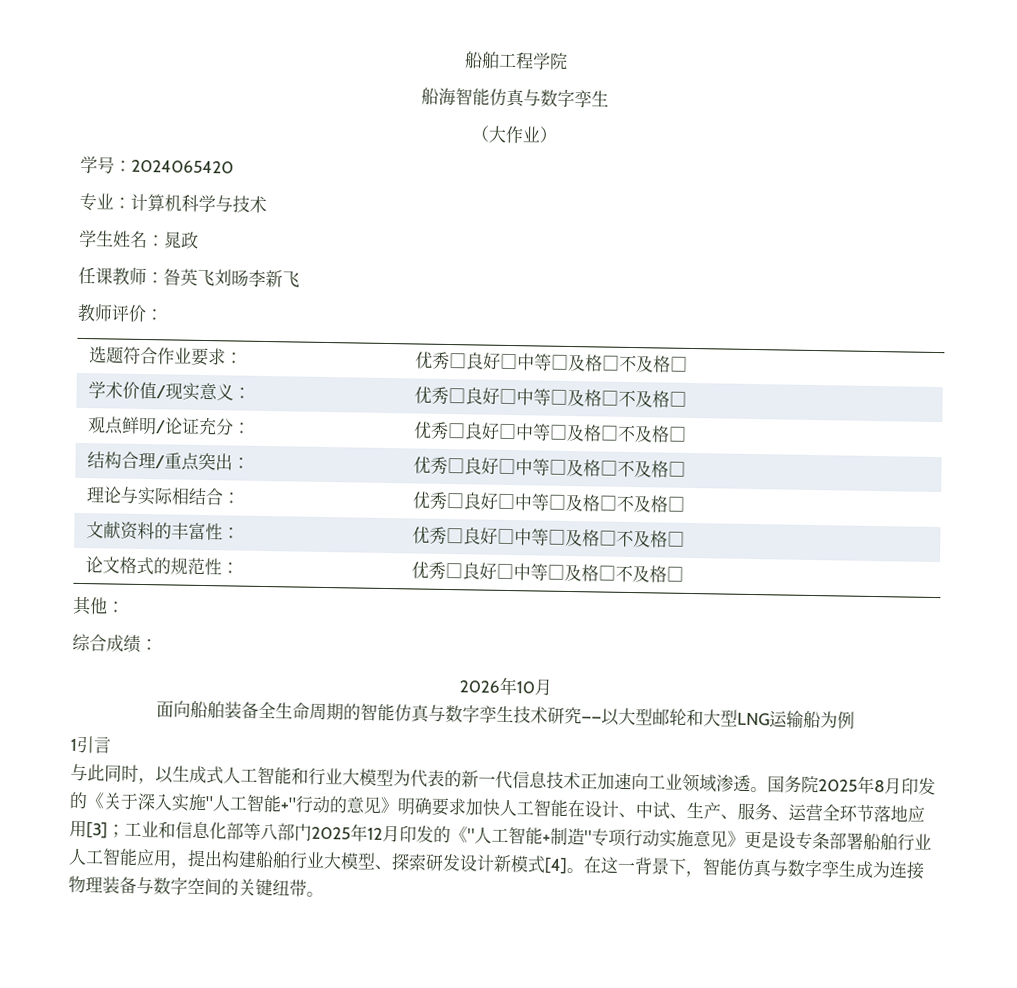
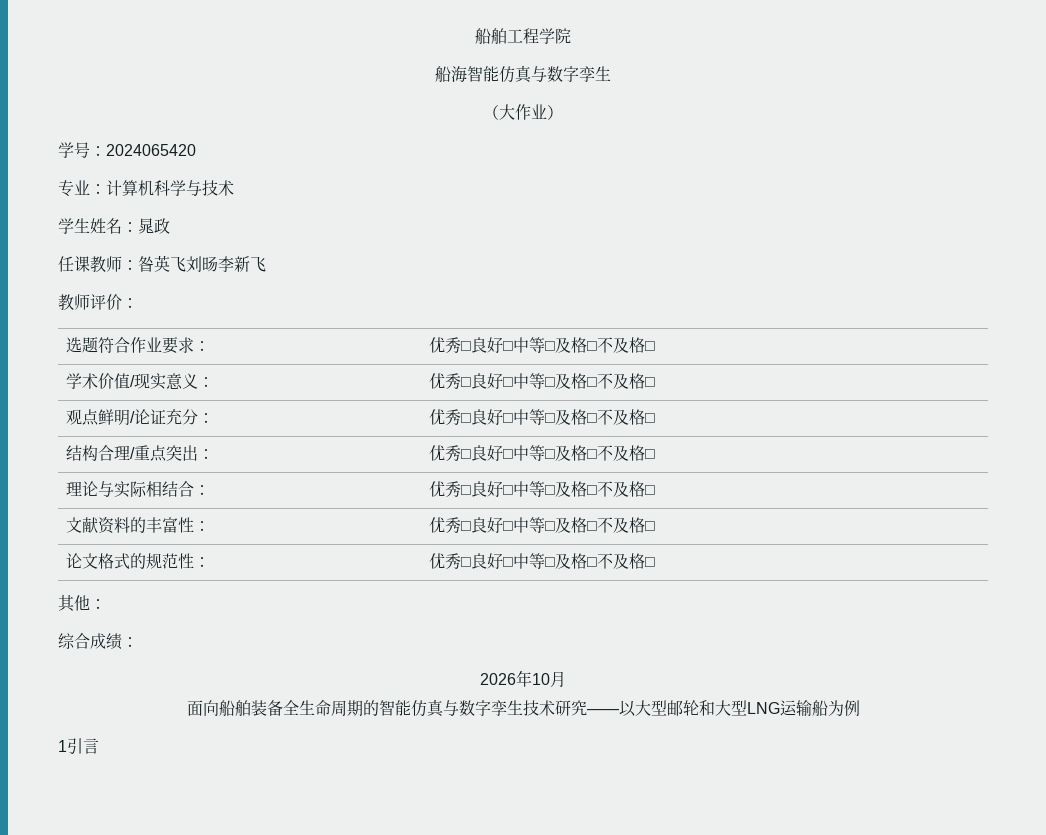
- 与此同时，以生成式人工智能和行业大模型为代表的新一代信息技术正加速向工业领域渗透。国务院2025年8月印发的《关于深入实施"人工智能+"行动的意见》明确要求加快人工智能在设计、中试、生产、服务、运营全环节落地应用[3]；工业和信息化部等八部门2025年12月印发的《"人工智能+制造"专项行动实施意见》更是设专条部署船舶行业人工智能应用，提出构建船舶行业大模型、探索研发设计新模式[4]。在这一背景下，智能仿真与数字孪生成为连接物理装备与数字空间的关键纽带。

